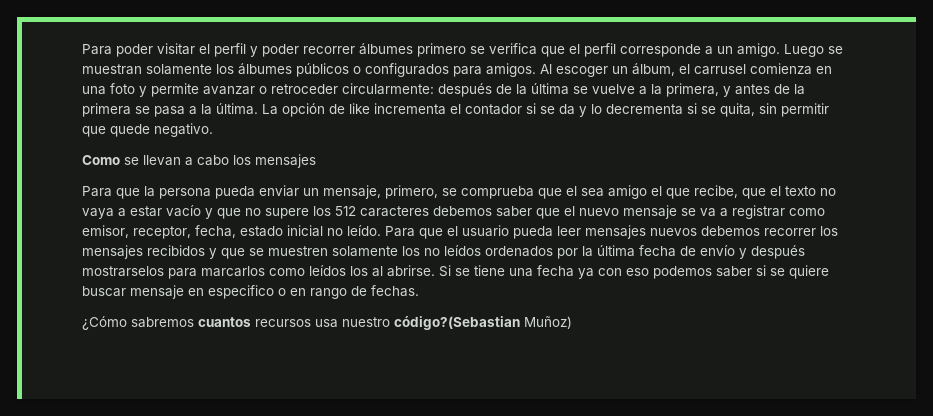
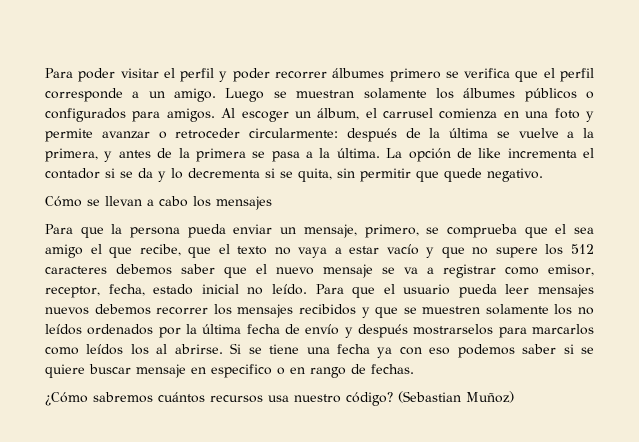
- Como se llevan a cabo los mensajes
+ Cómo se llevan a cabo los mensajes
- ¿Cómo sabremos cuantos recursos usa nuestro código?(Sebastian Muñoz)
+ ¿Cómo sabremos cuántos recursos usa nuestro código? (Sebastian Muñoz)

